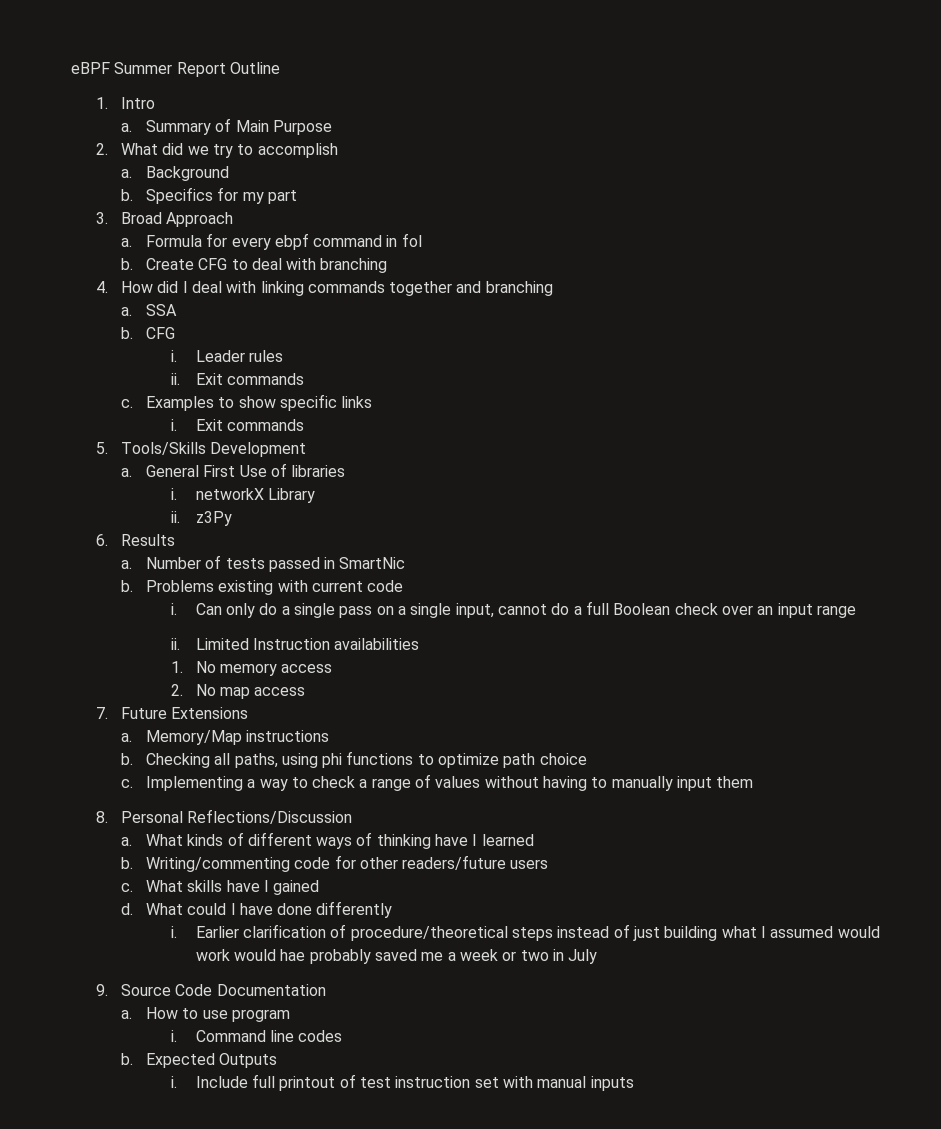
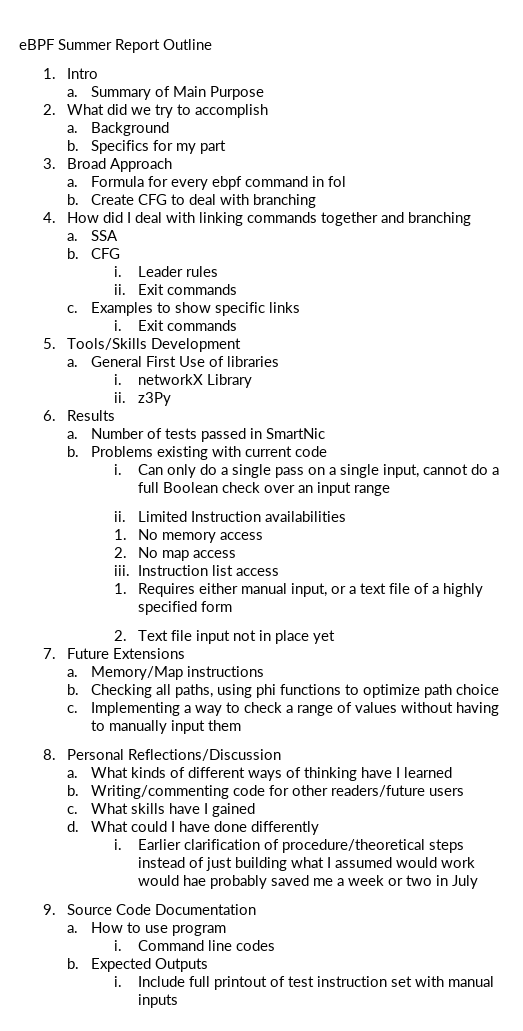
+ iii. Instruction list access
+ 1. Requires either manual input, or a text file of a highly specified form
+ 2. Text file input not in place yet

